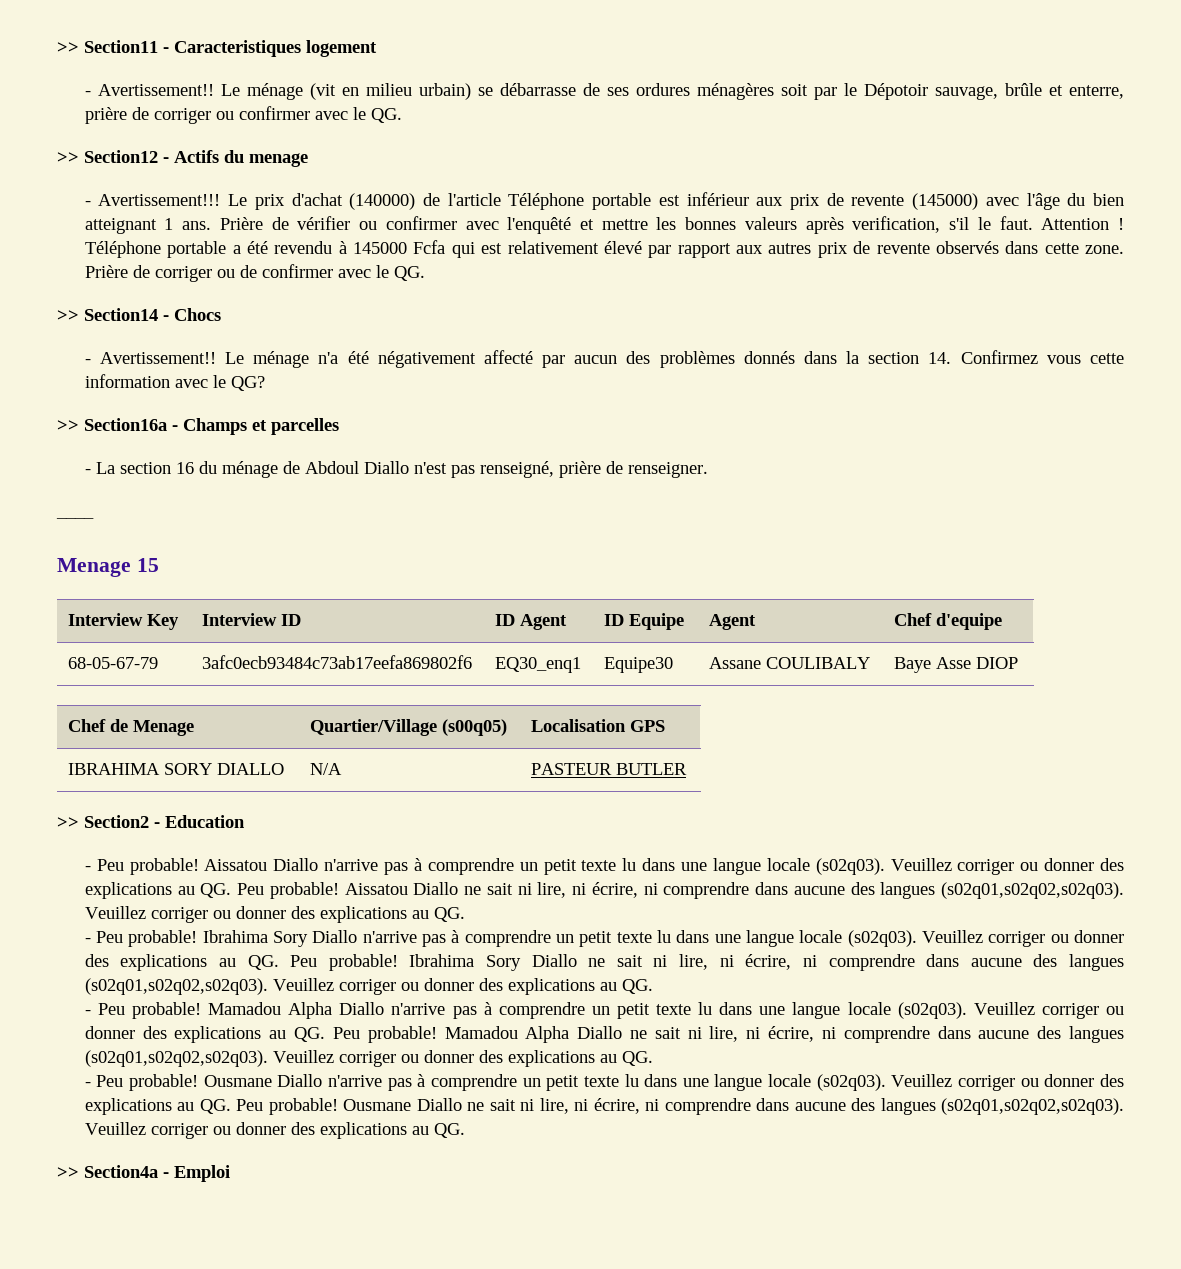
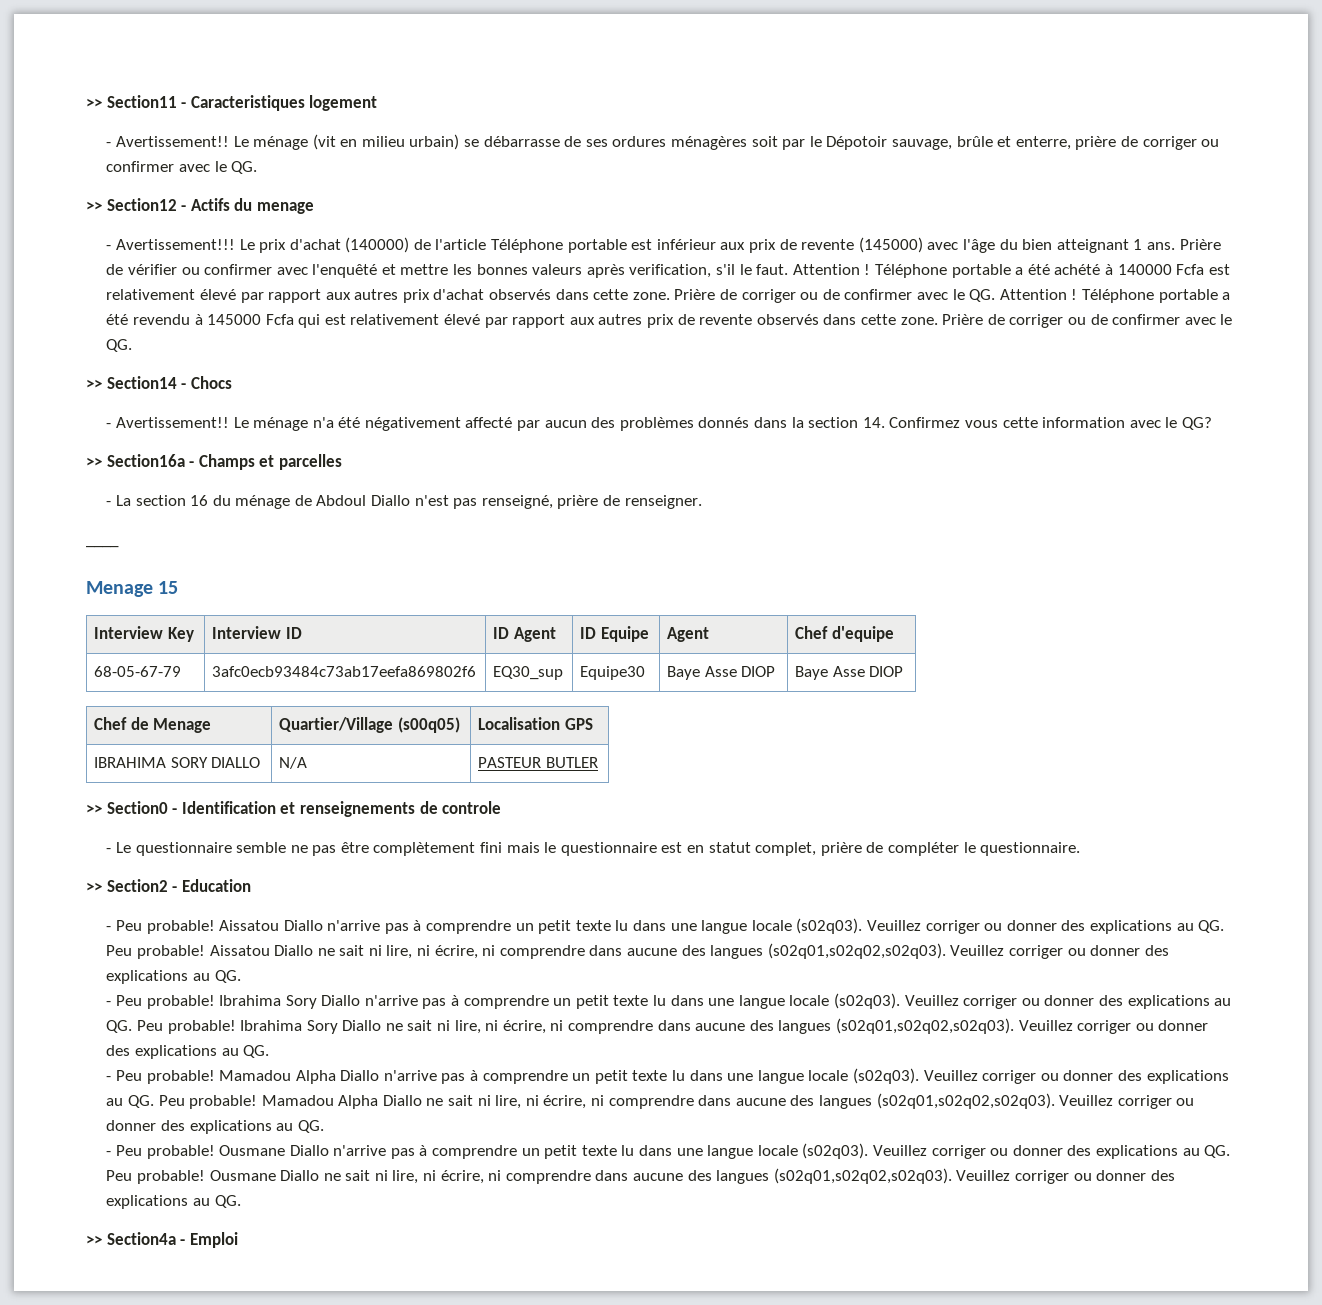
- Téléphone portable a été revendu à 145000 Fcfa qui est relativement élevé par rapport aux autres prix de revente observés dans cette zone.
+ Téléphone portable a été achété à 140000 Fcfa est relativement élevé par rapport aux autres prix d'achat observés dans cette zone. Prière de corriger ou de confirmer avec le QG. Attention ! Téléphone portable a été revendu à 145000 Fcfa qui est relativement élevé par rapport aux autres prix de revente observés dans cette zone.
- 68-05-67-79 | 3afc0ecb93484c73ab17eefa869802f6 | EQ30_enq1 | Equipe30 | Assane COULIBALY | Baye Asse DIOP
+ 68-05-67-79 | 3afc0ecb93484c73ab17eefa869802f6 | EQ30_sup | Equipe30 | Baye Asse DIOP | Baye Asse DIOP
+ >> Section0 - Identification et renseignements de controle
+ - Le questionnaire semble ne pas être complètement fini mais le questionnaire est en statut complet, prière de compléter le questionnaire.

